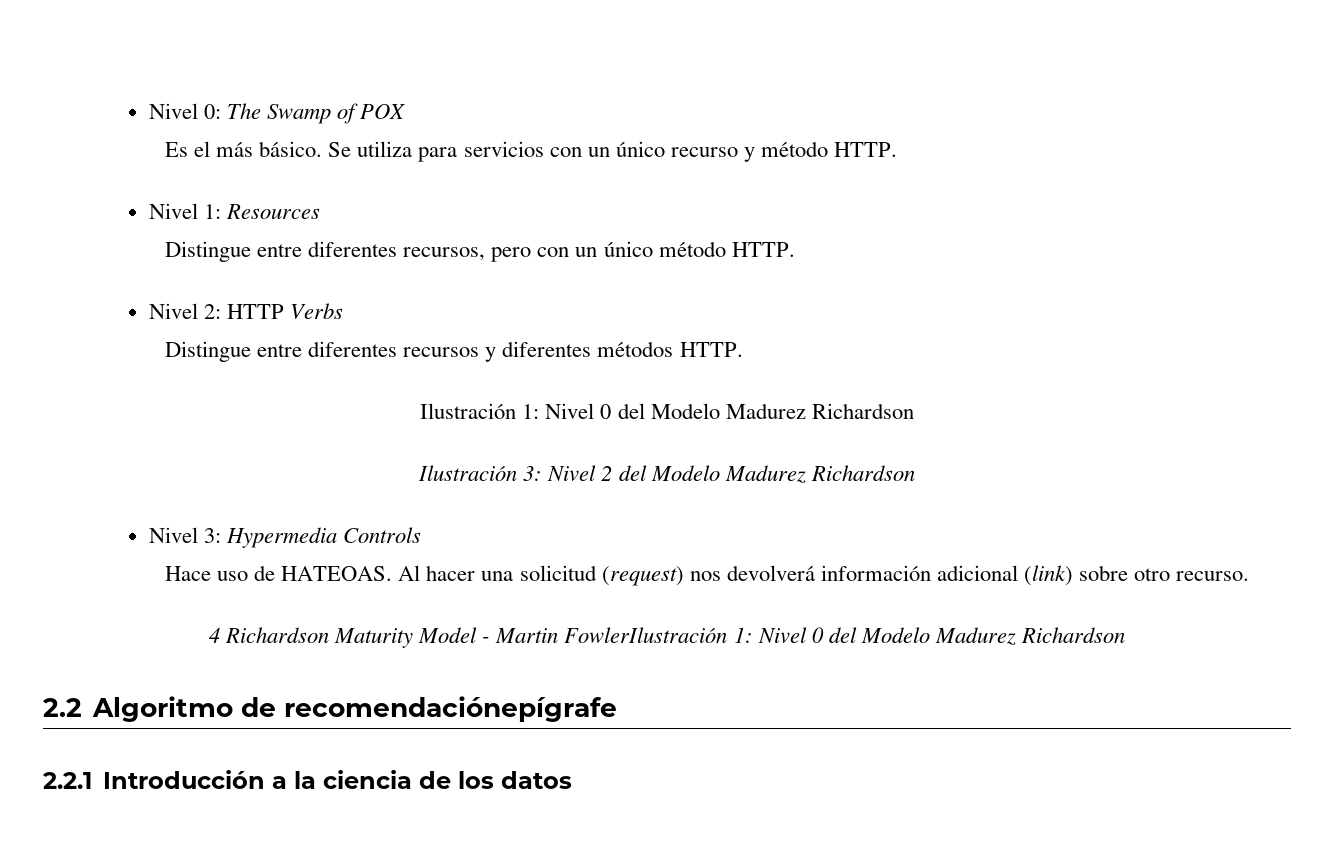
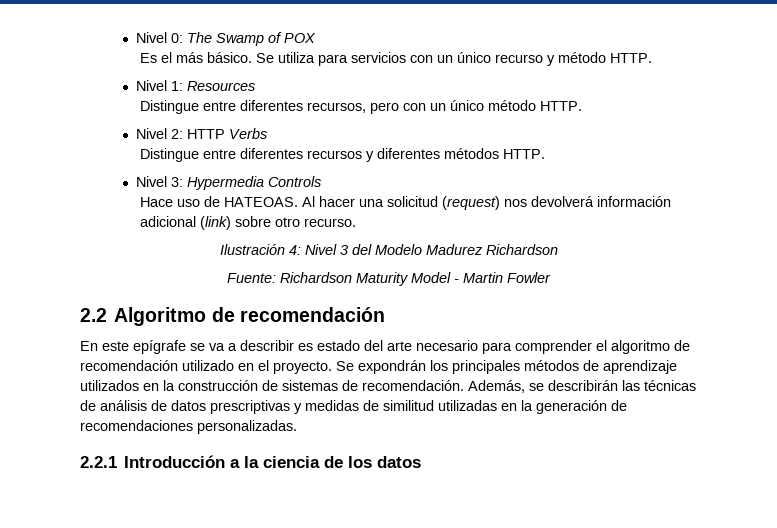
- Ilustración 1: Nivel 0 del Modelo Madurez Richardson
- Ilustración 3: Nivel 2 del Modelo Madurez Richardson
- 4 Richardson Maturity Model - Martin FowlerIlustración 1: Nivel 0 del Modelo Madurez Richardson
- 2.2 Algoritmo de recomendaciónepígrafe
+ Ilustración 4: Nivel 3 del Modelo Madurez Richardson
+ Fuente: Richardson Maturity Model - Martin Fowler
+ 2.2 Algoritmo de recomendación
+ En este epígrafe se va a describir es estado del arte necesario para comprender el algoritmo de recomendación utilizado en el proyecto. Se expondrán los principales métodos de aprendizaje utilizados en la construcción de sistemas de recomendación. Además, se describirán las técnicas de análisis de datos prescriptivas y medidas de similitud utilizadas en la generación de recomendaciones personalizadas.

